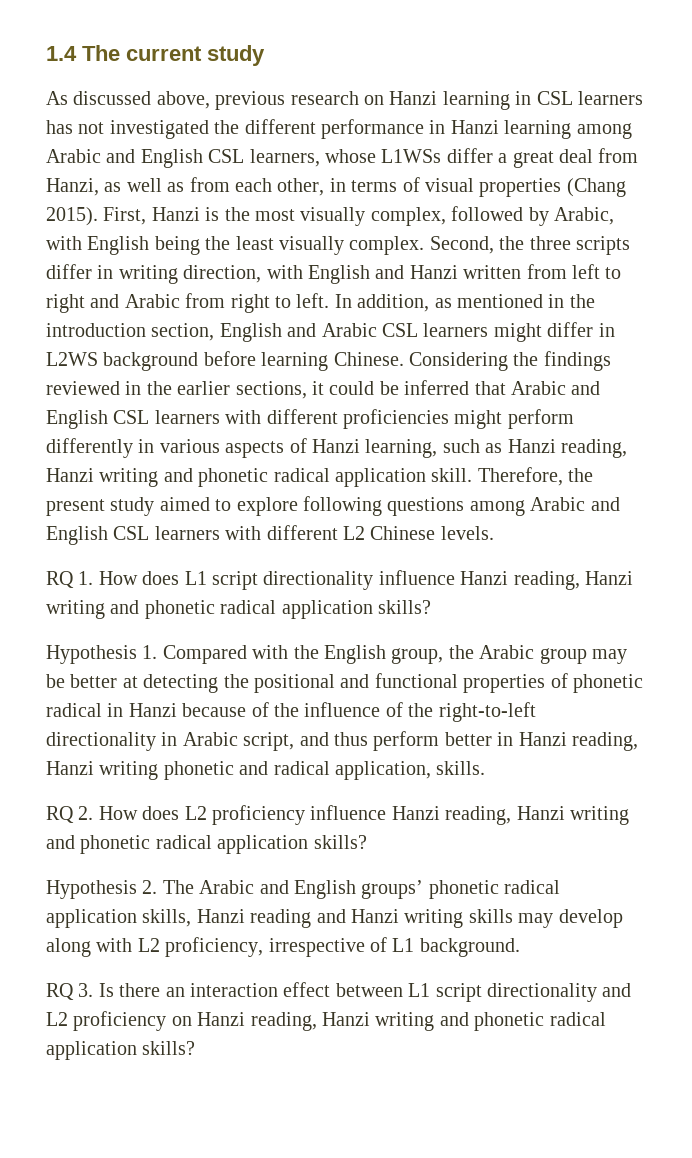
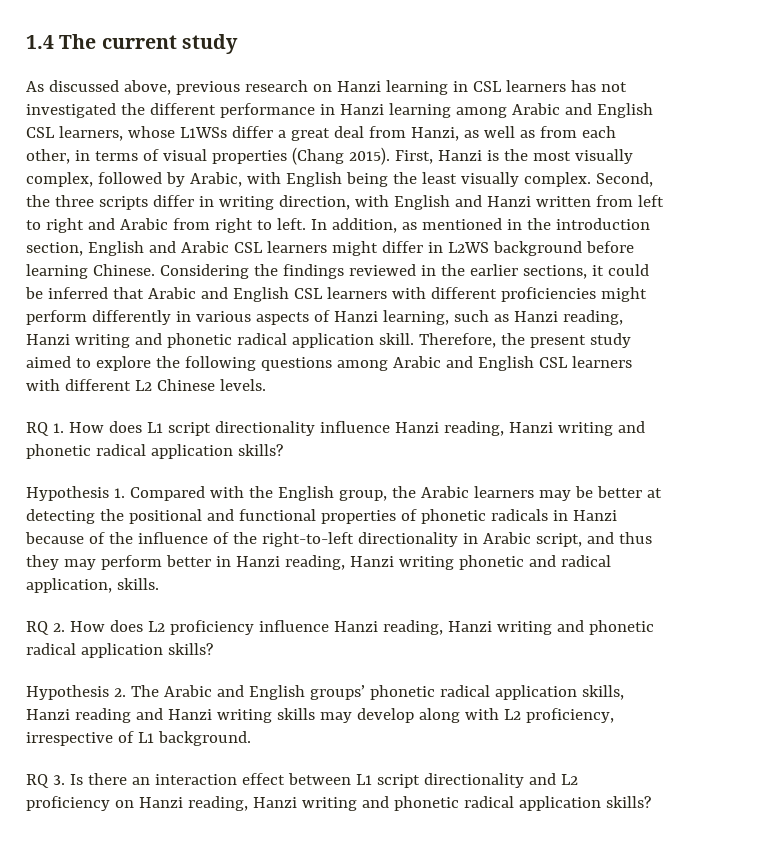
- Therefore, the present study aimed to explore following questions among Arabic and English CSL learners with different L2 Chinese levels.
+ Therefore, the present study aimed to explore the following questions among Arabic and English CSL learners with different L2 Chinese levels.
- Hypothesis 1. Compared with the English group, the Arabic group may be better at detecting the positional and functional properties of phonetic radical in Hanzi because of the influence of the right-to-left directionality in Arabic script, and thus perform better in Hanzi reading, Hanzi writing phonetic and radical application, skills.
+ Hypothesis 1. Compared with the English group, the Arabic learners may be better at detecting the positional and functional properties of phonetic radicals in Hanzi because of the influence of the right-to-left directionality in Arabic script, and thus they may perform better in Hanzi reading, Hanzi writing phonetic and radical application, skills.

